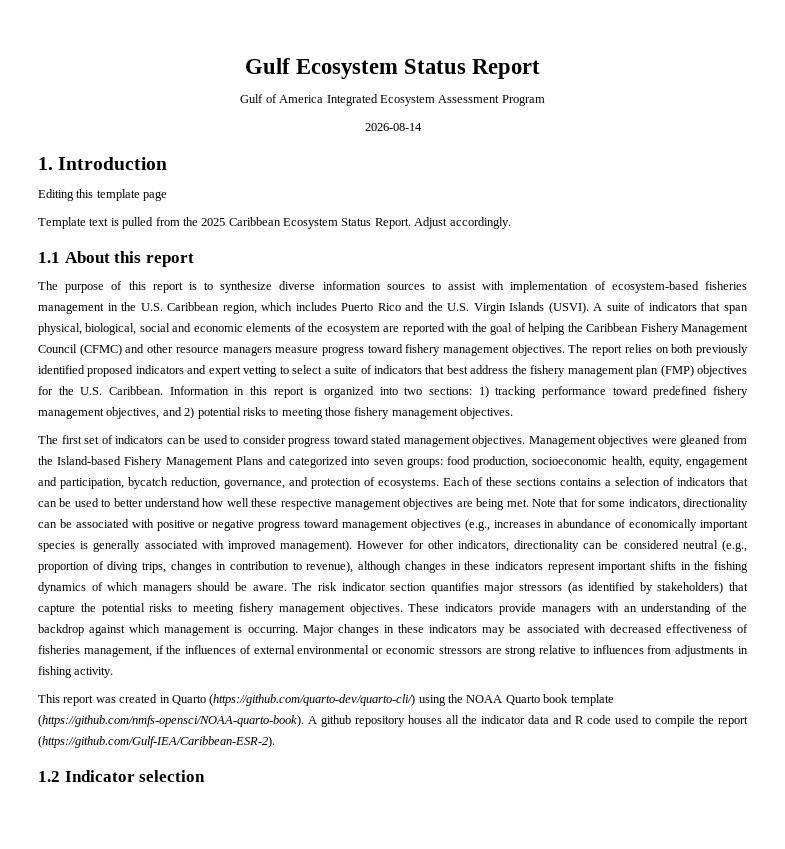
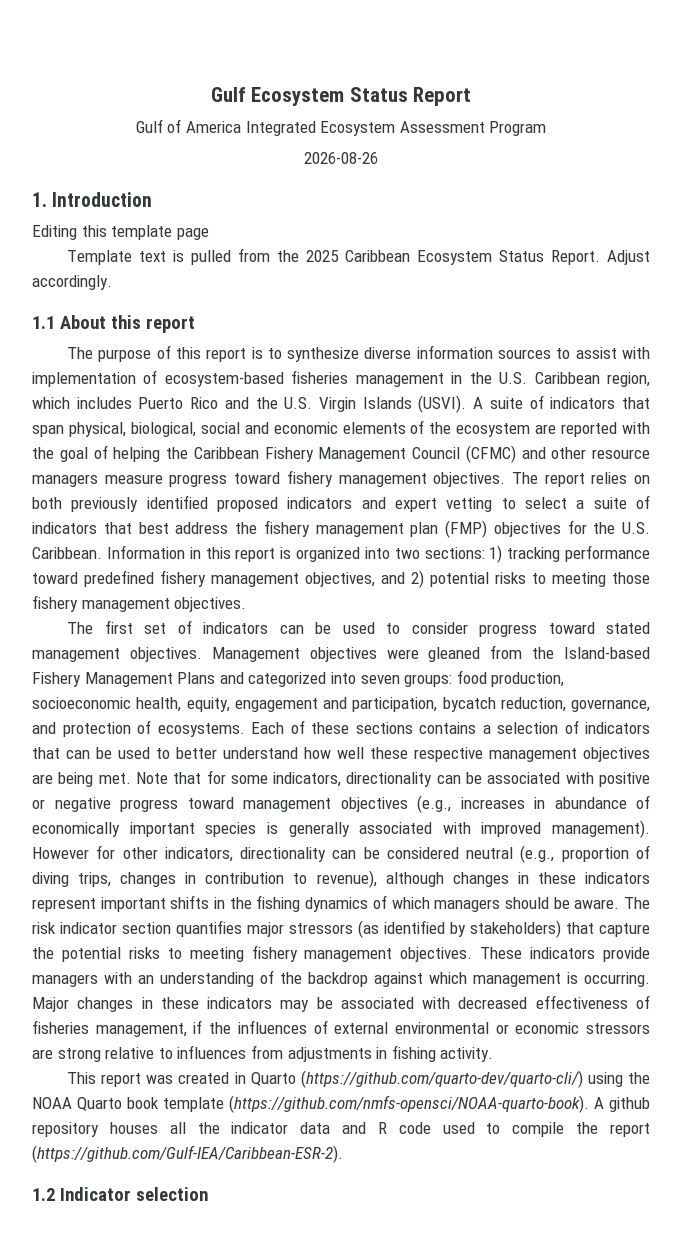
- 2026-08-14
+ 2026-08-26

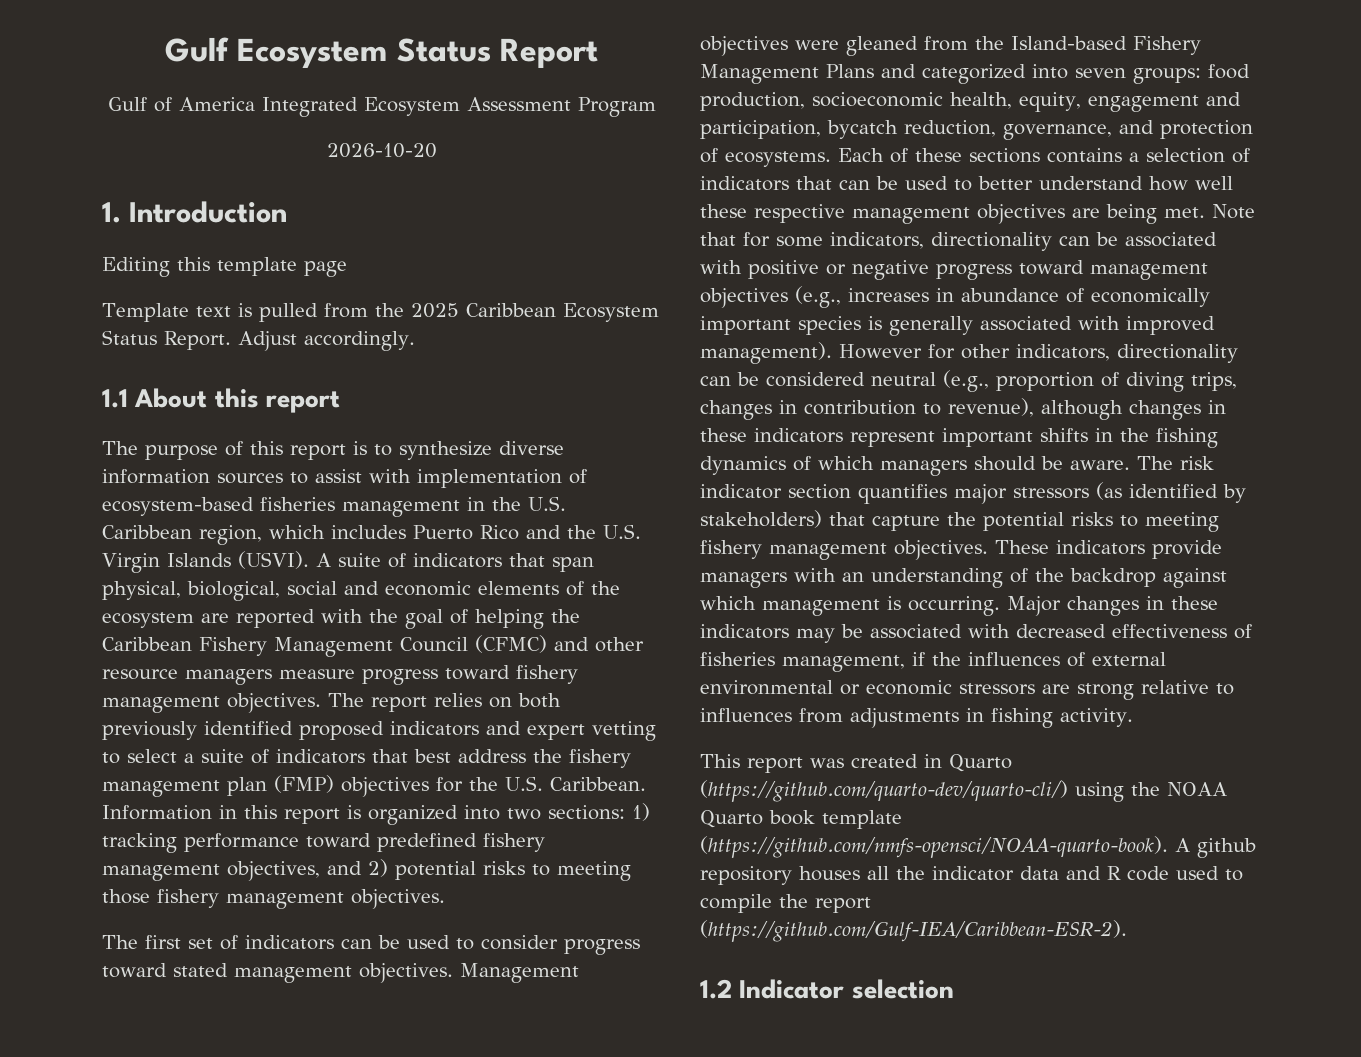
- 2026-08-26
+ 2026-10-20

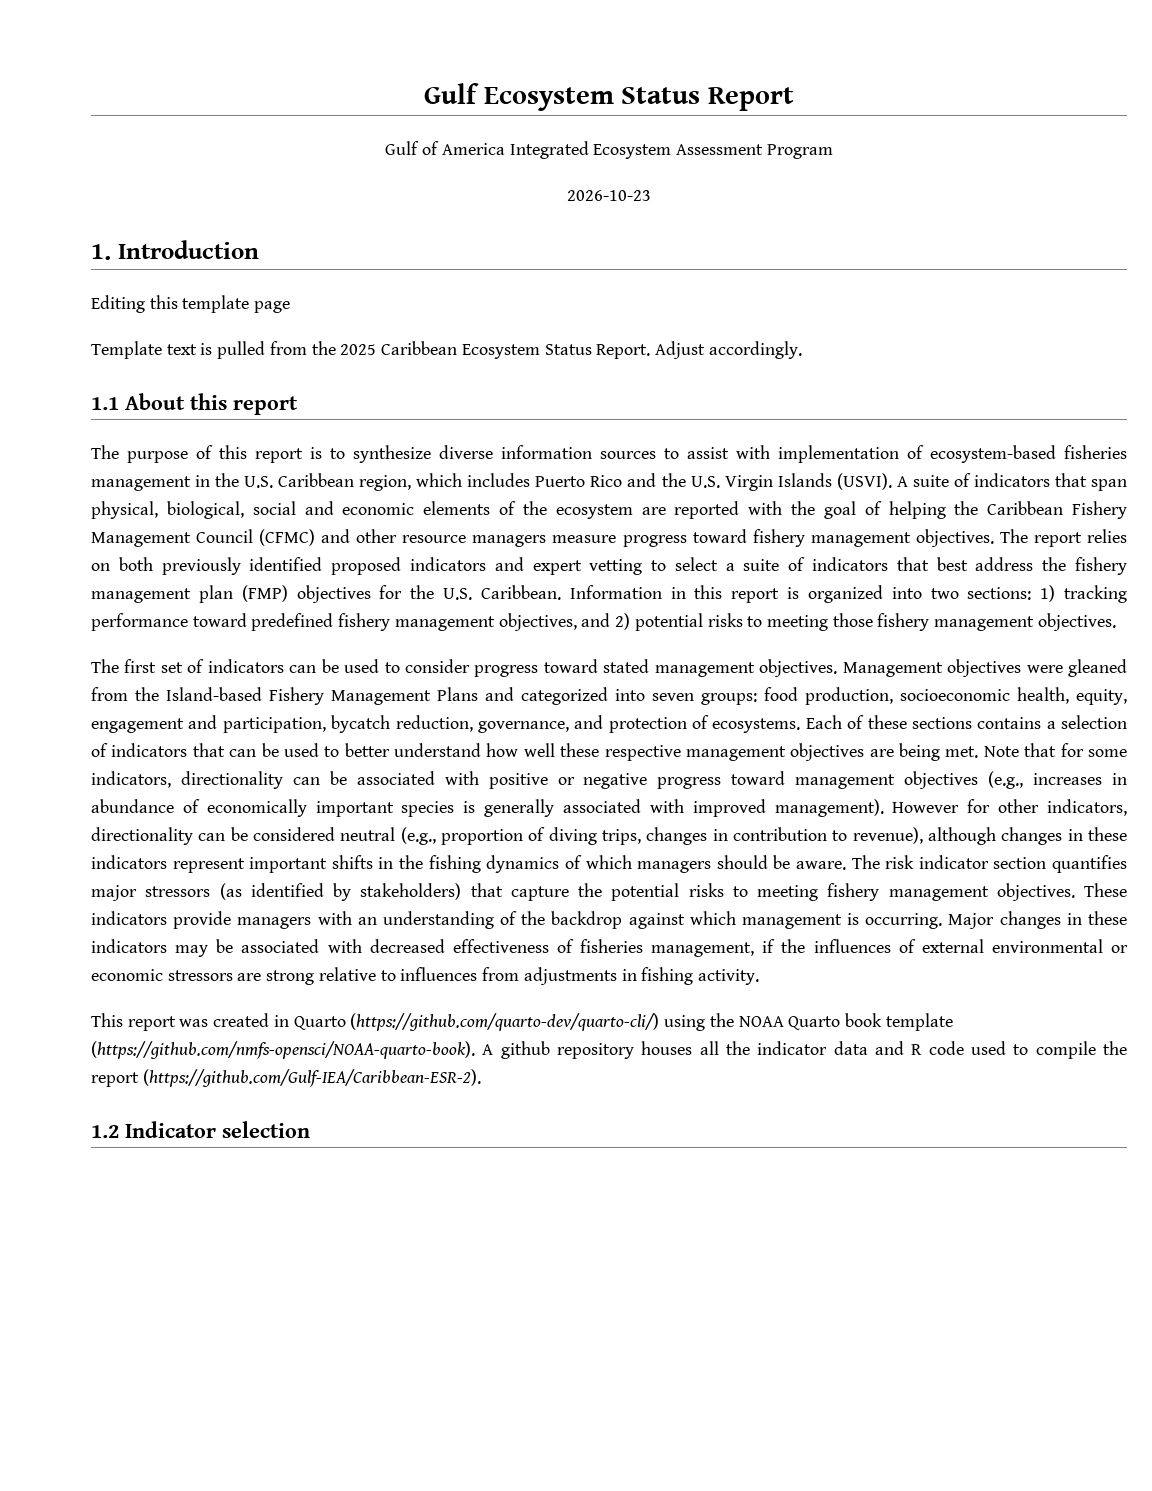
- 2026-10-20
+ 2026-10-23

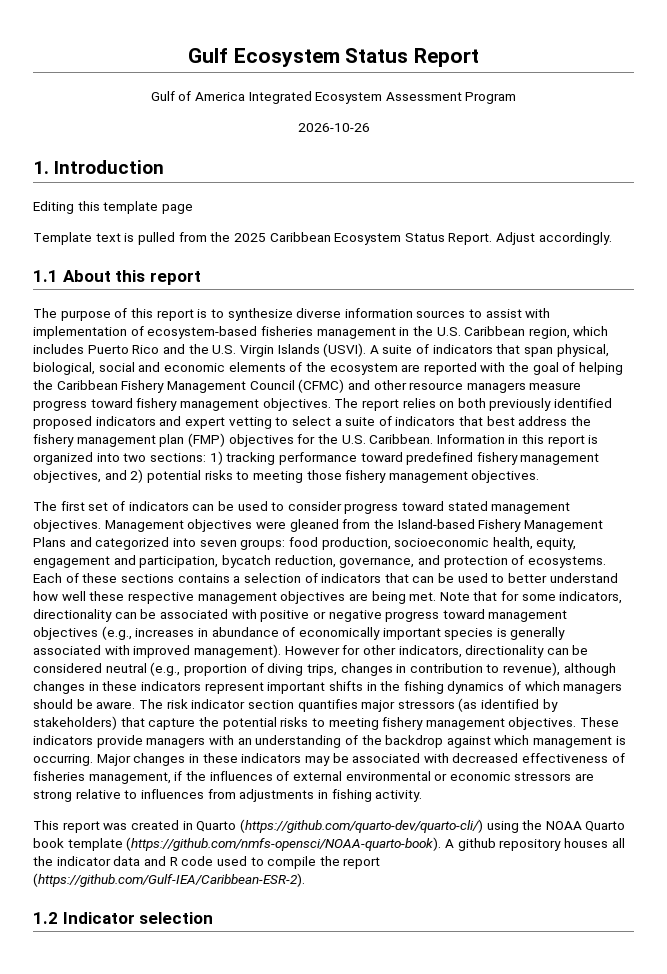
- 2026-10-23
+ 2026-10-26

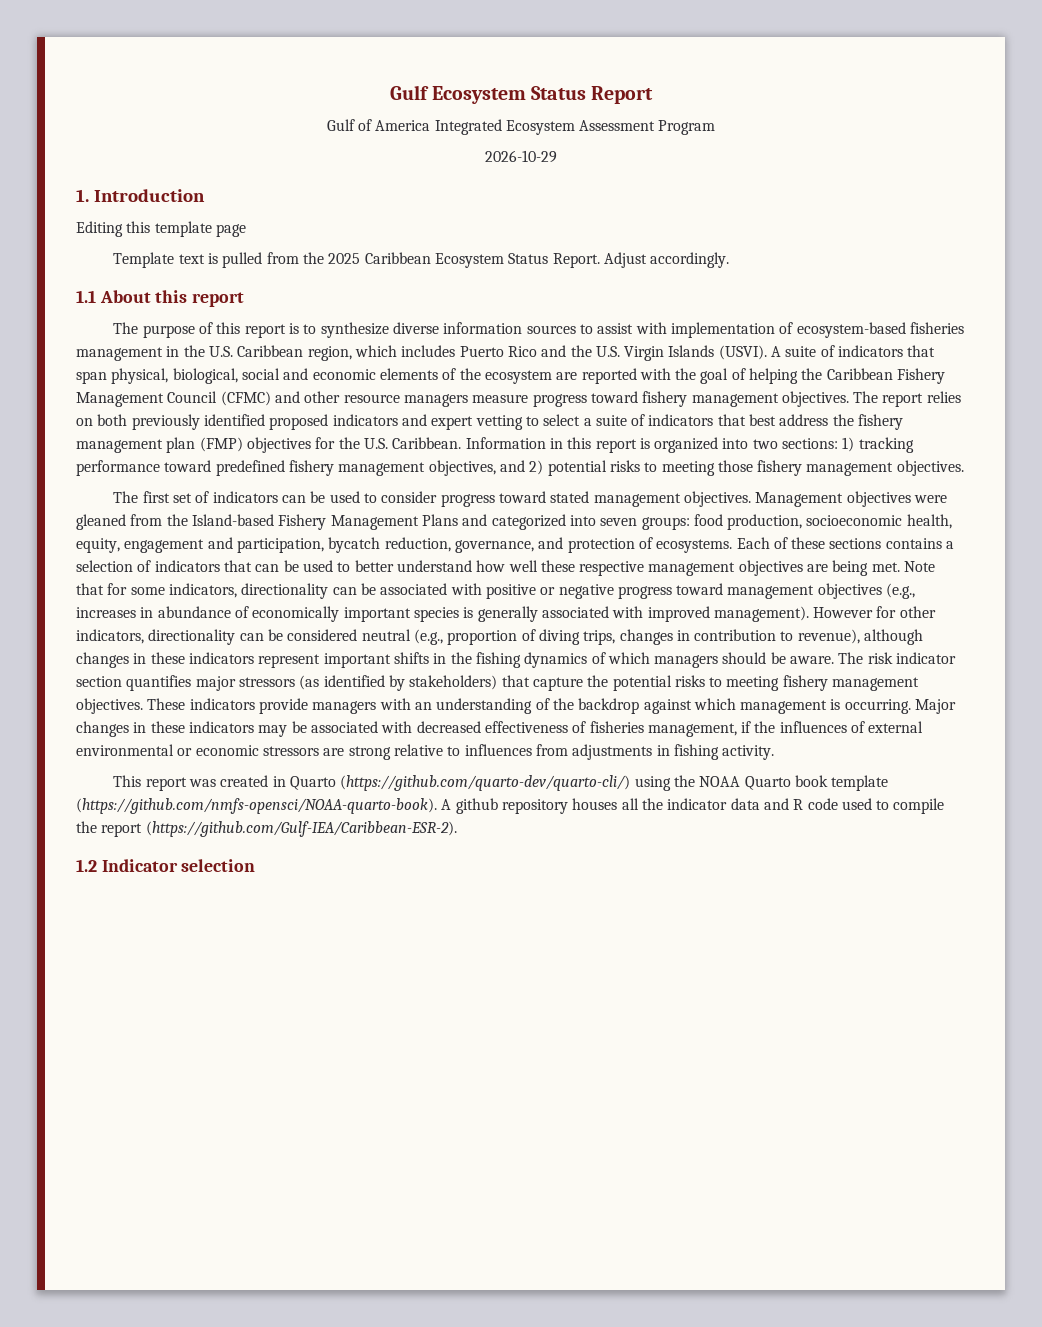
- 2026-10-26
+ 2026-10-29

